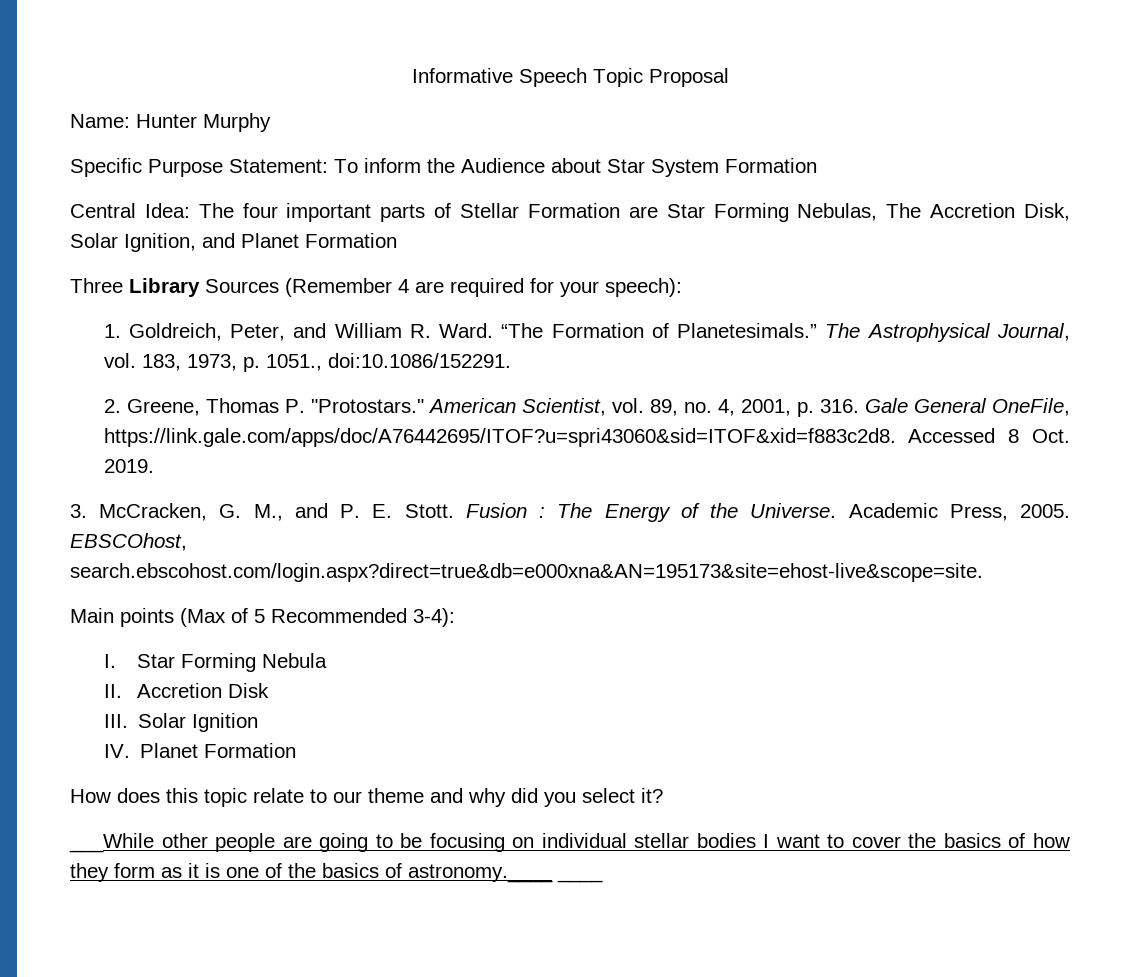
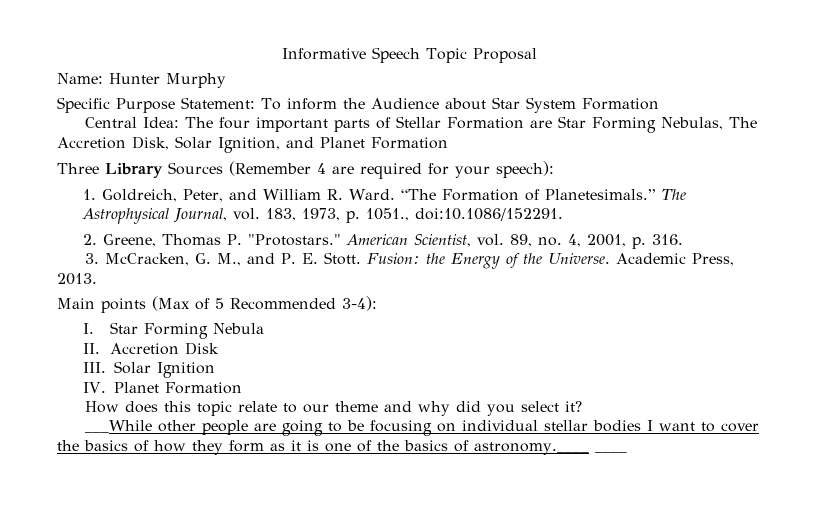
- American Scientist, vol. 89, no. 4, 2001, p. 316. Gale General OneFile, https://link.gale.com/apps/doc/A76442695/ITOF?u=spri43060&sid=ITOF&xid=f883c2d8. Accessed 8 Oct. 2019.
+ American Scientist, vol. 89, no. 4, 2001, p. 316.
- Fusion : The Energy of the Universe.
+ Fusion: the Energy of the Universe.
- Academic Press, 2005. EBSCOhost, search.ebscohost.com/login.aspx?direct=true&db=e000xna&AN=195173&site=ehost-live&scope=site.
+ Academic Press, 2013.

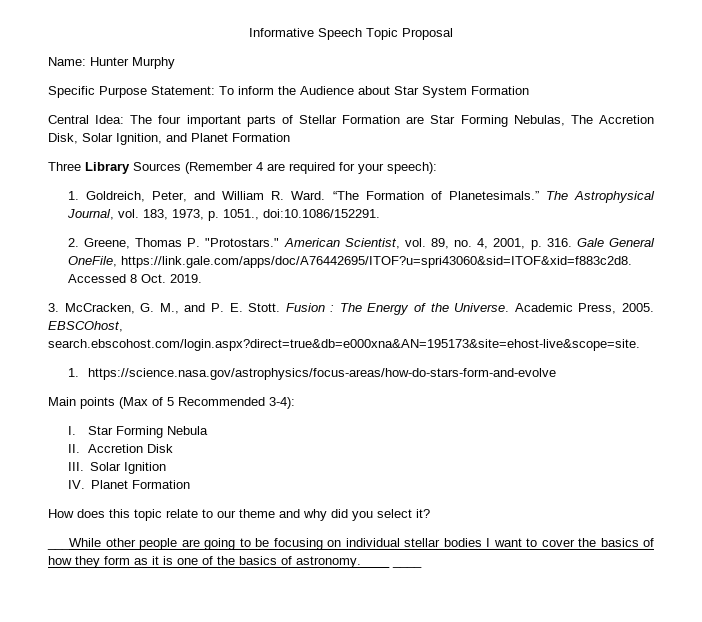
- American Scientist, vol. 89, no. 4, 2001, p. 316.
+ American Scientist, vol. 89, no. 4, 2001, p. 316. Gale General OneFile, https://link.gale.com/apps/doc/A76442695/ITOF?u=spri43060&sid=ITOF&xid=f883c2d8. Accessed 8 Oct. 2019.
- Fusion: the Energy of the Universe.
+ Fusion : The Energy of the Universe.
- Academic Press, 2013.
+ Academic Press, 2005. EBSCOhost, search.ebscohost.com/login.aspx?direct=true&db=e000xna&AN=195173&site=ehost-live&scope=site.
+ 1. https://science.nasa.gov/astrophysics/focus-areas/how-do-stars-form-and-evolve

